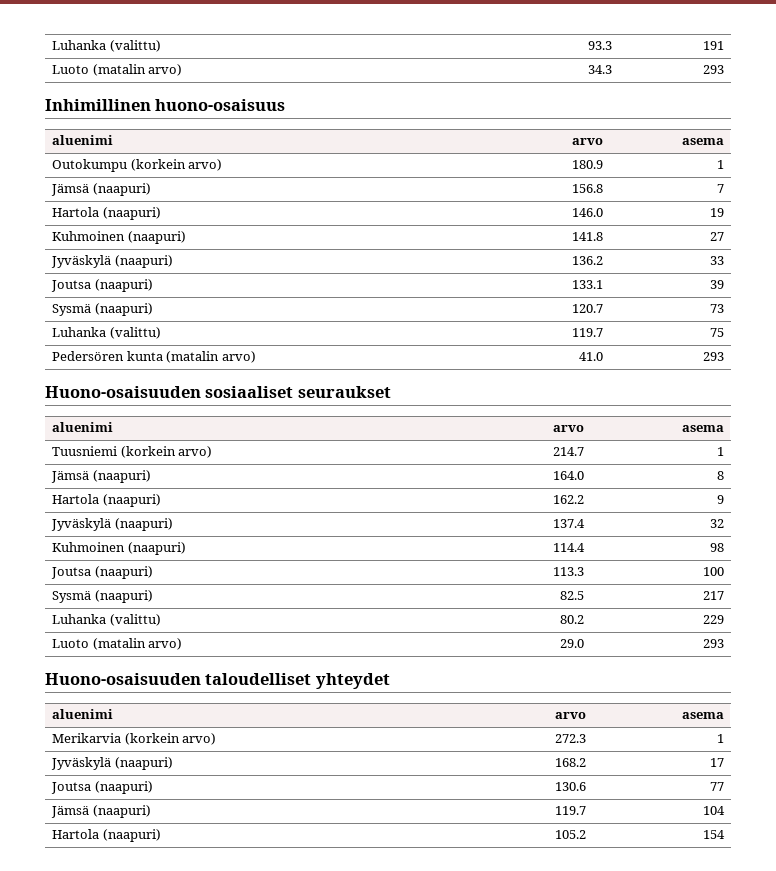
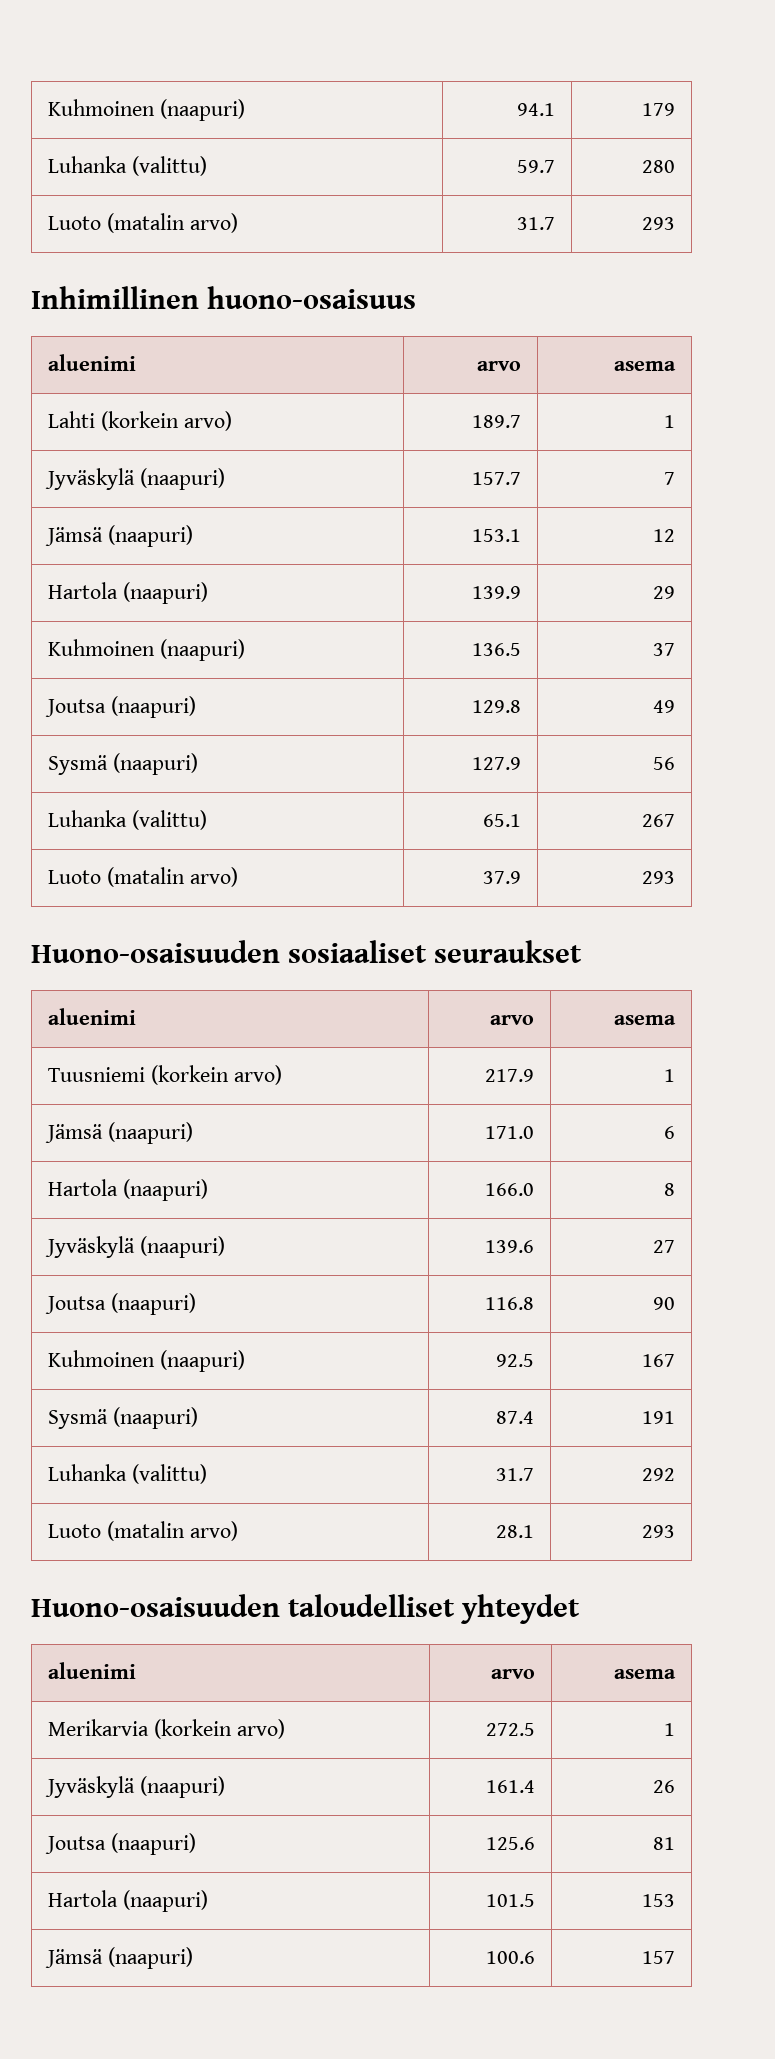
- Luhanka (valittu) | 93.3 | 191
- Luoto (matalin arvo) | 34.3 | 293
+ Kuhmoinen (naapuri) | 94.1 | 179
+ Luhanka (valittu) | 59.7 | 280
+ Luoto (matalin arvo) | 31.7 | 293
- Outokumpu (korkein arvo) | 180.9 | 1
- Jämsä (naapuri) | 156.8 | 7
- Hartola (naapuri) | 146.0 | 19
- Kuhmoinen (naapuri) | 141.8 | 27
- Jyväskylä (naapuri) | 136.2 | 33
- Joutsa (naapuri) | 133.1 | 39
- Sysmä (naapuri) | 120.7 | 73
- Luhanka (valittu) | 119.7 | 75
- Pedersören kunta (matalin arvo) | 41.0 | 293
+ Lahti (korkein arvo) | 189.7 | 1
+ Jyväskylä (naapuri) | 157.7 | 7
+ Jämsä (naapuri) | 153.1 | 12
+ Hartola (naapuri) | 139.9 | 29
+ Kuhmoinen (naapuri) | 136.5 | 37
+ Joutsa (naapuri) | 129.8 | 49
+ Sysmä (naapuri) | 127.9 | 56
+ Luhanka (valittu) | 65.1 | 267
+ Luoto (matalin arvo) | 37.9 | 293
- Tuusniemi (korkein arvo) | 214.7 | 1
- Jämsä (naapuri) | 164.0 | 8
- Hartola (naapuri) | 162.2 | 9
- Jyväskylä (naapuri) | 137.4 | 32
- Kuhmoinen (naapuri) | 114.4 | 98
- Joutsa (naapuri) | 113.3 | 100
- Sysmä (naapuri) | 82.5 | 217
- Luhanka (valittu) | 80.2 | 229
- Luoto (matalin arvo) | 29.0 | 293
+ Tuusniemi (korkein arvo) | 217.9 | 1
+ Jämsä (naapuri) | 171.0 | 6
+ Hartola (naapuri) | 166.0 | 8
+ Jyväskylä (naapuri) | 139.6 | 27
+ Joutsa (naapuri) | 116.8 | 90
+ Kuhmoinen (naapuri) | 92.5 | 167
+ Sysmä (naapuri) | 87.4 | 191
+ Luhanka (valittu) | 31.7 | 292
+ Luoto (matalin arvo) | 28.1 | 293
- Merikarvia (korkein arvo) | 272.3 | 1
- Jyväskylä (naapuri) | 168.2 | 17
- Joutsa (naapuri) | 130.6 | 77
- Jämsä (naapuri) | 119.7 | 104
- Hartola (naapuri) | 105.2 | 154
+ Merikarvia (korkein arvo) | 272.5 | 1
+ Jyväskylä (naapuri) | 161.4 | 26
+ Joutsa (naapuri) | 125.6 | 81
+ Hartola (naapuri) | 101.5 | 153
+ Jämsä (naapuri) | 100.6 | 157

